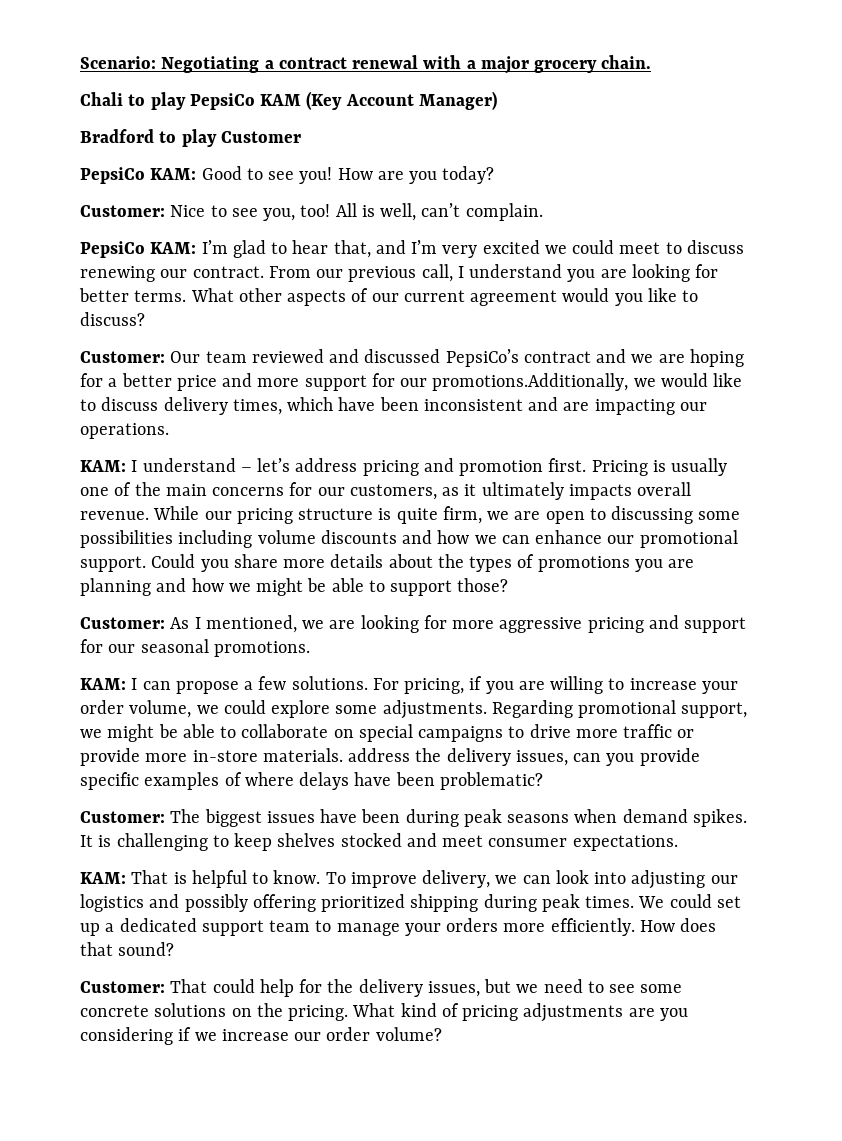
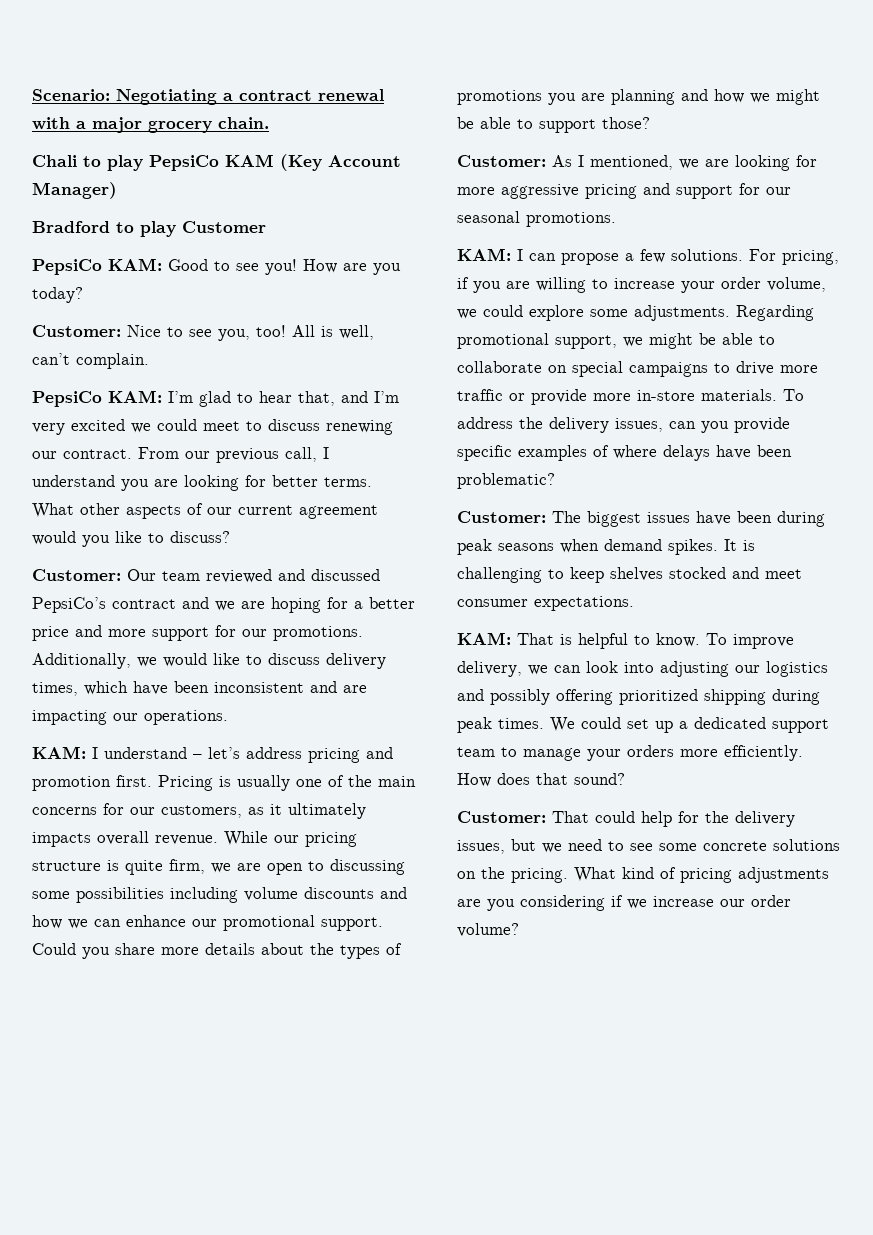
- Customer: Our team reviewed and discussed PepsiCo’s contract and we are hoping for a better price and more support for our promotions.Additionally, we would like to discuss delivery times, which have been inconsistent and are impacting our operations.
+ Customer: Our team reviewed and discussed PepsiCo’s contract and we are hoping for a better price and more support for our promotions. Additionally, we would like to discuss delivery times, which have been inconsistent and are impacting our operations.
- Regarding promotional support, we might be able to collaborate on special campaigns to drive more traffic or provide more in-store materials. address the delivery issues, can you provide specific examples of where delays have been problematic?
+ Regarding promotional support, we might be able to collaborate on special campaigns to drive more traffic or provide more in-store materials. To address the delivery issues, can you provide specific examples of where delays have been problematic?

